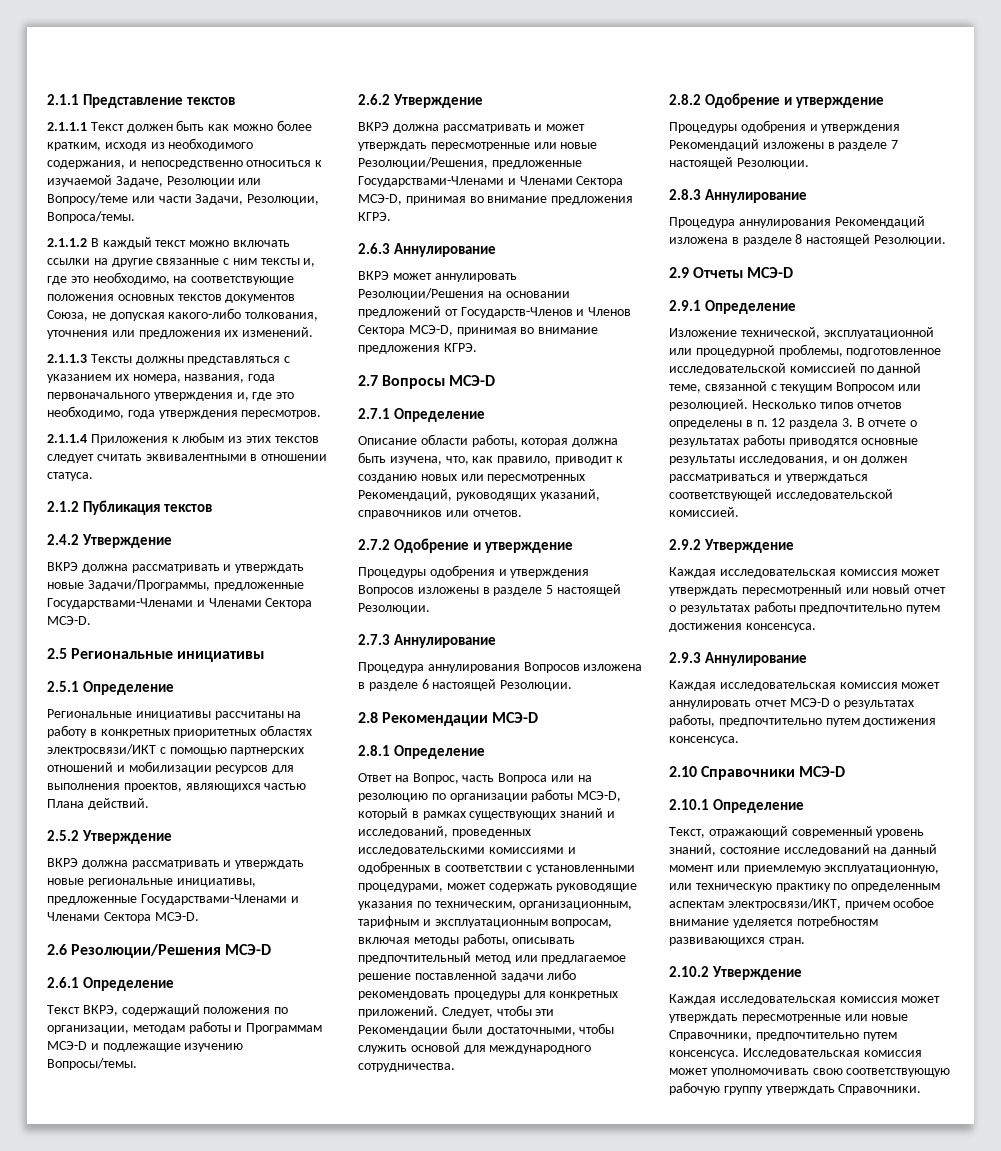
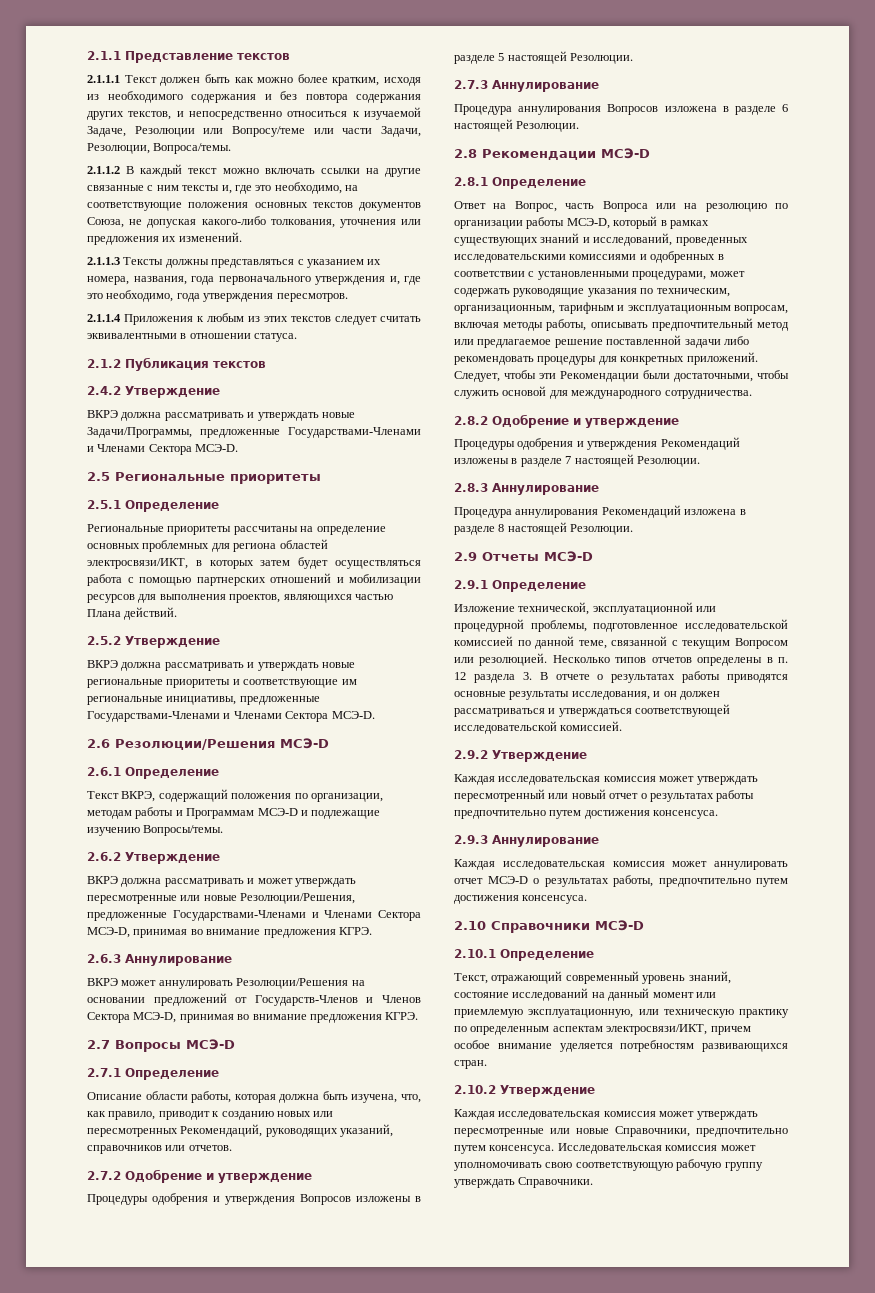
- 2.1.1.1 Текст должен быть как можно более кратким, исходя из необходимого содержания, и непосредственно относиться к изучаемой Задаче, Резолюции или Вопросу/теме или части Задачи, Резолюции, Вопроса/темы.
+ 2.1.1.1 Текст должен быть как можно более кратким, исходя из необходимого содержания и без повтора содержания других текстов, и непосредственно относиться к изучаемой Задаче, Резолюции или Вопросу/теме или части Задачи, Резолюции, Вопроса/темы.
- 2.5 Региональные инициативы
+ 2.5 Региональные приоритеты
- Региональные инициативы рассчитаны на работу в конкретных приоритетных областях электросвязи/ИКТ с помощью партнерских отношений и мобилизации ресурсов для выполнения проектов, являющихся частью Плана действий.
+ Региональные приоритеты рассчитаны на определение основных проблемных для региона областей электросвязи/ИКТ, в которых затем будет осуществляться работа с помощью партнерских отношений и мобилизации ресурсов для выполнения проектов, являющихся частью Плана действий.
- ВКРЭ должна рассматривать и утверждать новые региональные инициативы, предложенные Государствами-Членами и Членами Сектора МСЭ-D.
+ ВКРЭ должна рассматривать и утверждать новые региональные приоритеты и соответствующие им региональные инициативы, предложенные Государствами-Членами и Членами Сектора МСЭ-D.

